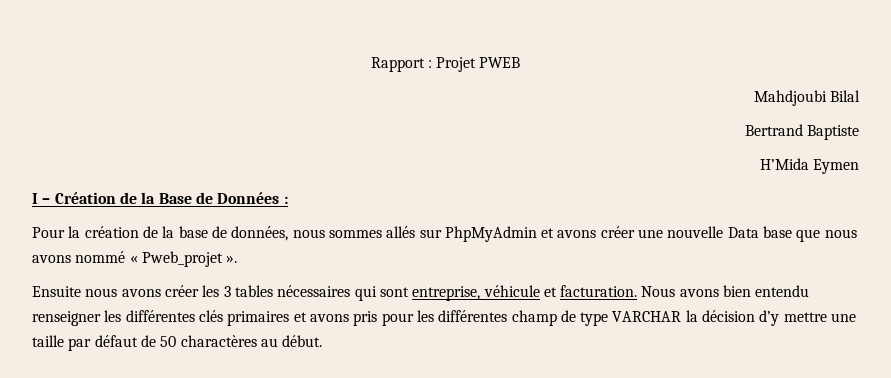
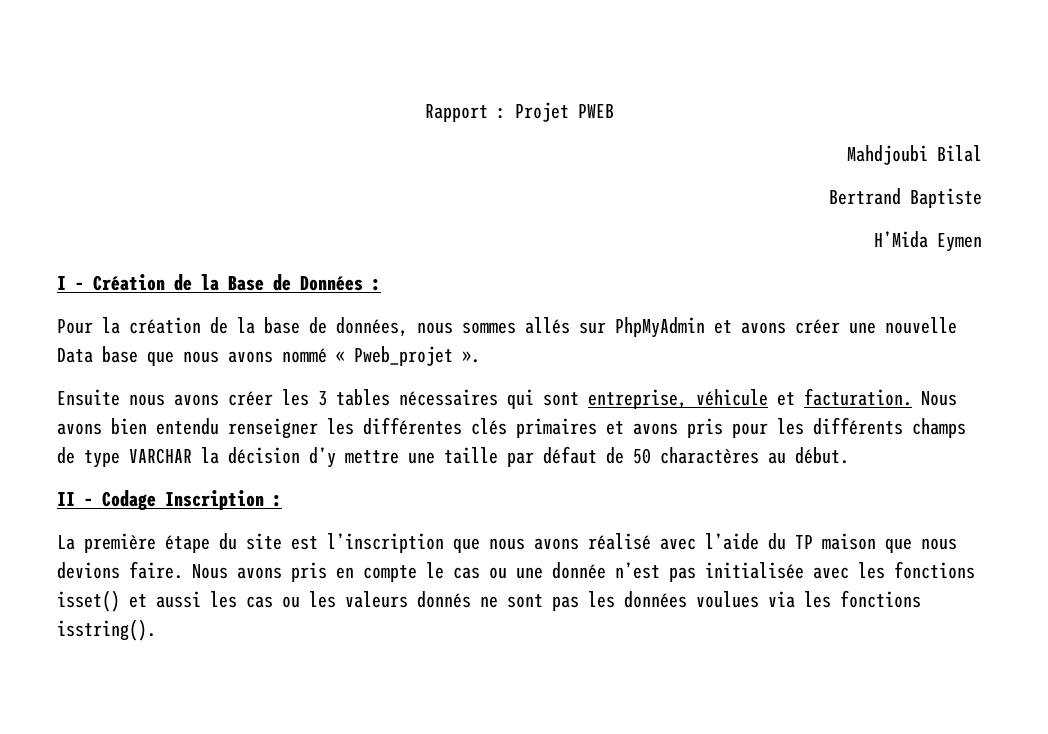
- Nous avons bien entendu renseigner les différentes clés primaires et avons pris pour les différentes champ de type VARCHAR la décision d’y mettre une taille par défaut de 50 charactères au début.
+ Nous avons bien entendu renseigner les différentes clés primaires et avons pris pour les différents champs de type VARCHAR la décision d’y mettre une taille par défaut de 50 charactères au début.
+ II – Codage Inscription :
+ La première étape du site est l’inscription que nous avons réalisé avec l’aide du TP maison que nous devions faire. Nous avons pris en compte le cas ou une donnée n’est pas initialisée avec les fonctions isset() et aussi les cas ou les valeurs donnés ne sont pas les données voulues via les fonctions isstring().

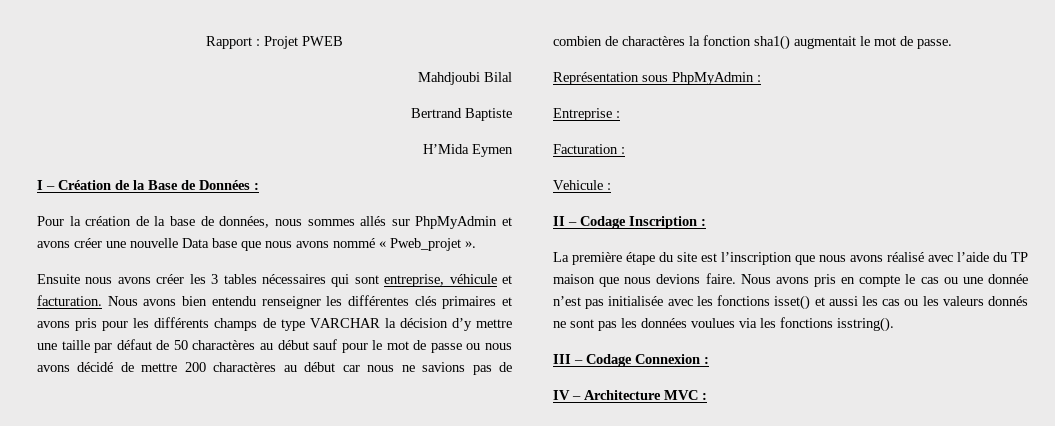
- Nous avons bien entendu renseigner les différentes clés primaires et avons pris pour les différents champs de type VARCHAR la décision d’y mettre une taille par défaut de 50 charactères au début.
+ Nous avons bien entendu renseigner les différentes clés primaires et avons pris pour les différents champs de type VARCHAR la décision d’y mettre une taille par défaut de 50 charactères au début sauf pour le mot de passe ou nous avons décidé de mettre 200 charactères au début car nous ne savions pas de combien de charactères la fonction sha1() augmentait le mot de passe.
+ Représentation sous PhpMyAdmin :
+ Entreprise :
+ Facturation :
+ Vehicule :
+ III – Codage Connexion :
+ IV – Architecture MVC :

